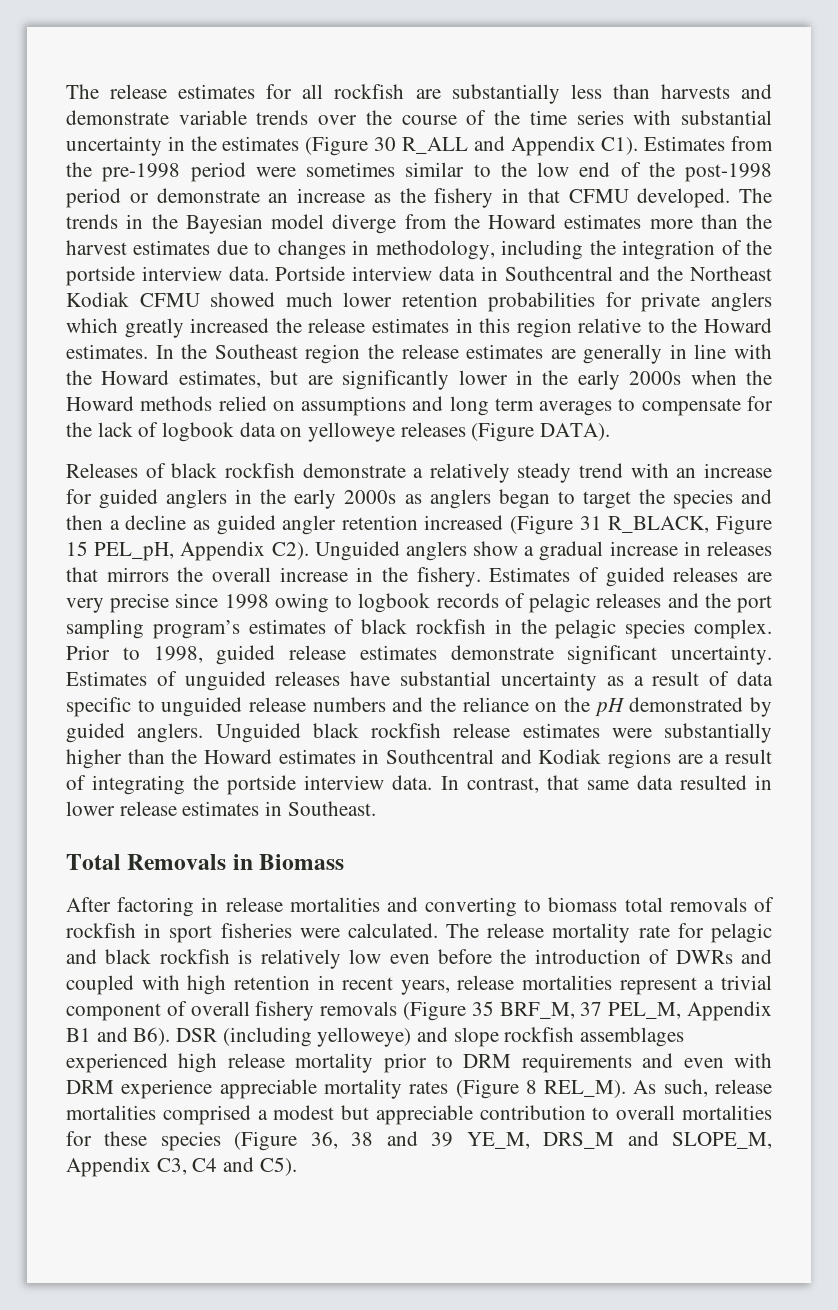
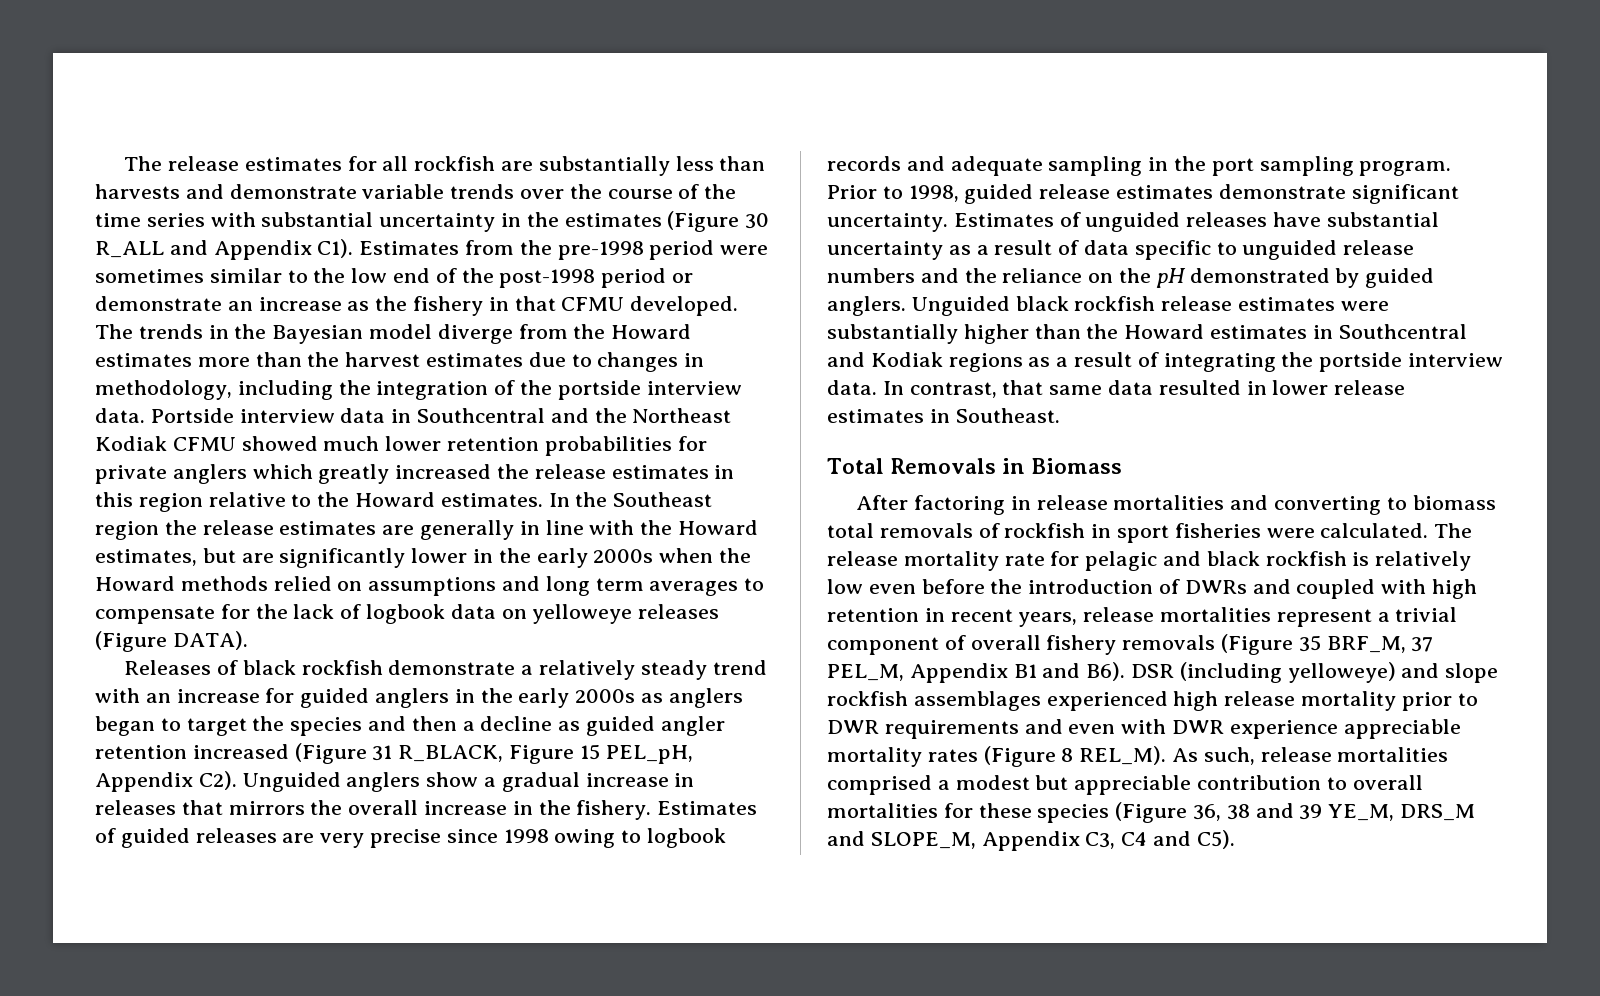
- Estimates of guided releases are very precise since 1998 owing to logbook records of pelagic releases and the port sampling program’s estimates of black rockfish in the pelagic species complex.
+ Estimates of guided releases are very precise since 1998 owing to logbook records and adequate sampling in the port sampling program.
- Unguided black rockfish release estimates were substantially higher than the Howard estimates in Southcentral and Kodiak regions are a result of integrating the portside interview data.
+ Unguided black rockfish release estimates were substantially higher than the Howard estimates in Southcentral and Kodiak regions as a result of integrating the portside interview data.
- The release mortality rate for pelagic and black rockfish is relatively low even before the introduction of DWRs and coupled with high retention in recent years, release mortalities represent a trivial component of overall fishery removals (Figure 35 BRF_M, 37 PEL_M, Appendix B1 and B6). DSR (including yelloweye) and slope rockfish assemblages experienced high release mortality prior to DRM requirements and even with DRM experience appreciable mortality rates (Figure 8 REL_M).
+ The release mortality rate for pelagic and black rockfish is relatively low even before the introduction of DWRs and coupled with high retention in recent years, release mortalities represent a trivial component of overall fishery removals (Figure 35 BRF_M, 37 PEL_M, Appendix B1 and B6). DSR (including yelloweye) and slope rockfish assemblages experienced high release mortality prior to DWR requirements and even with DWR experience appreciable mortality rates (Figure 8 REL_M).

